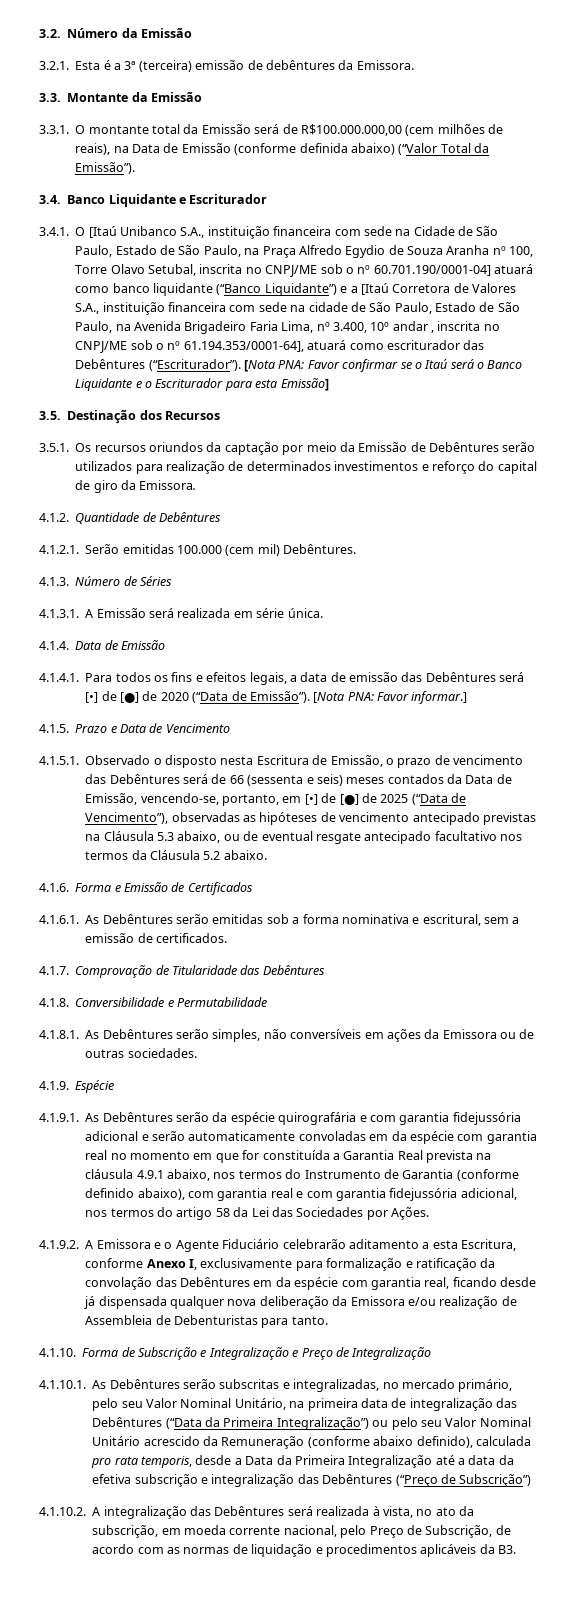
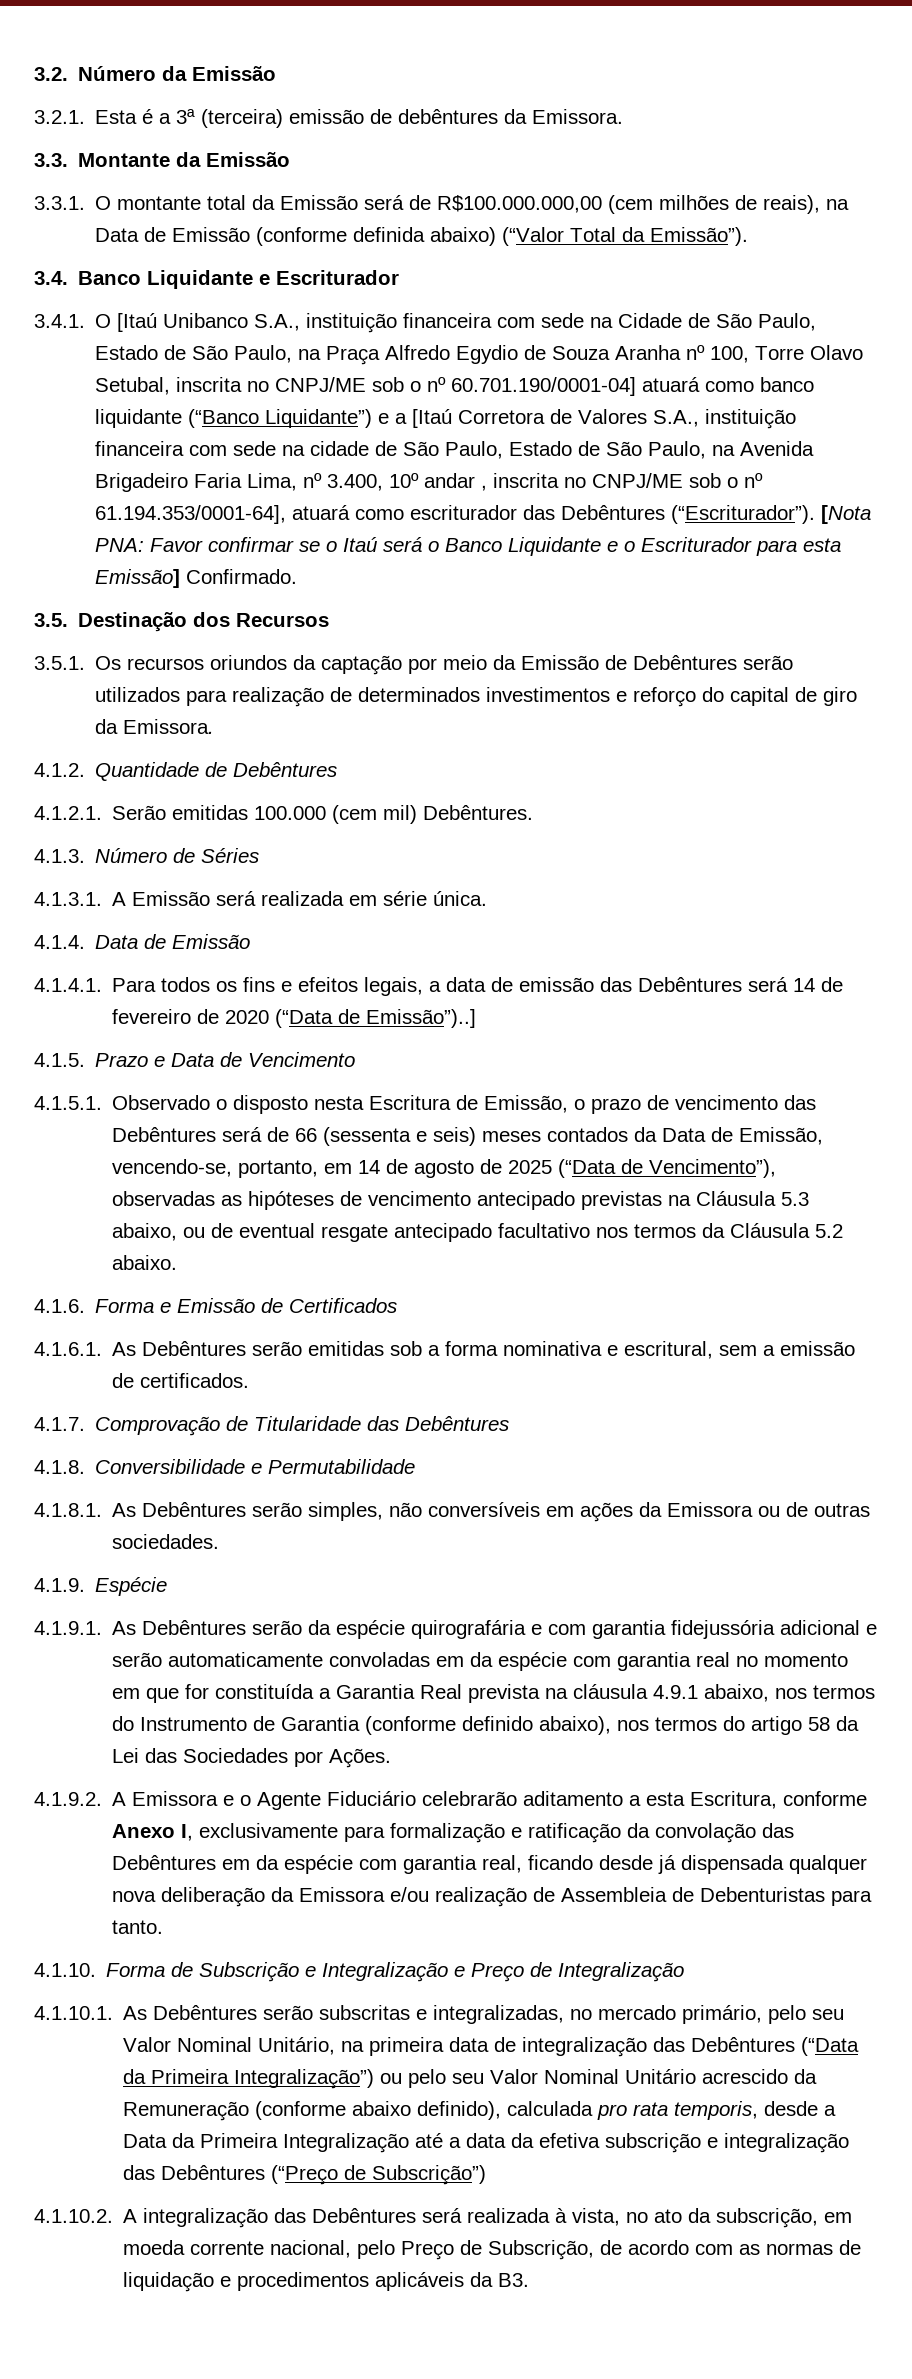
- [Nota PNA: Favor confirmar se o Itaú será o Banco Liquidante e o Escriturador para esta Emissão]
+ [Nota PNA: Favor confirmar se o Itaú será o Banco Liquidante e o Escriturador para esta Emissão] Confirmado.
- 4.1.4.1. Para todos os fins e efeitos legais, a data de emissão das Debêntures será [•] de [●] de 2020 (“Data de Emissão”). [Nota PNA: Favor informar.]
+ 4.1.4.1. Para todos os fins e efeitos legais, a data de emissão das Debêntures será 14 de fevereiro de 2020 (“Data de Emissão”)..]
- 4.1.5.1. Observado o disposto nesta Escritura de Emissão, o prazo de vencimento das Debêntures será de 66 (sessenta e seis) meses contados da Data de Emissão, vencendo-se, portanto, em [•] de [●] de 2025 (“Data de Vencimento”), observadas as hipóteses de vencimento antecipado previstas na Cláusula 5.3 abaixo, ou de eventual resgate antecipado facultativo nos termos da Cláusula 5.2 abaixo.
+ 4.1.5.1. Observado o disposto nesta Escritura de Emissão, o prazo de vencimento das Debêntures será de 66 (sessenta e seis) meses contados da Data de Emissão, vencendo-se, portanto, em 14 de agosto de 2025 (“Data de Vencimento”), observadas as hipóteses de vencimento antecipado previstas na Cláusula 5.3 abaixo, ou de eventual resgate antecipado facultativo nos termos da Cláusula 5.2 abaixo.
- 4.1.9.1. As Debêntures serão da espécie quirografária e com garantia fidejussória adicional e serão automaticamente convoladas em da espécie com garantia real no momento em que for constituída a Garantia Real prevista na cláusula 4.9.1 abaixo, nos termos do Instrumento de Garantia (conforme definido abaixo), com garantia real e com garantia fidejussória adicional, nos termos do artigo 58 da Lei das Sociedades por Ações.
+ 4.1.9.1. As Debêntures serão da espécie quirografária e com garantia fidejussória adicional e serão automaticamente convoladas em da espécie com garantia real no momento em que for constituída a Garantia Real prevista na cláusula 4.9.1 abaixo, nos termos do Instrumento de Garantia (conforme definido abaixo), nos termos do artigo 58 da Lei das Sociedades por Ações.

